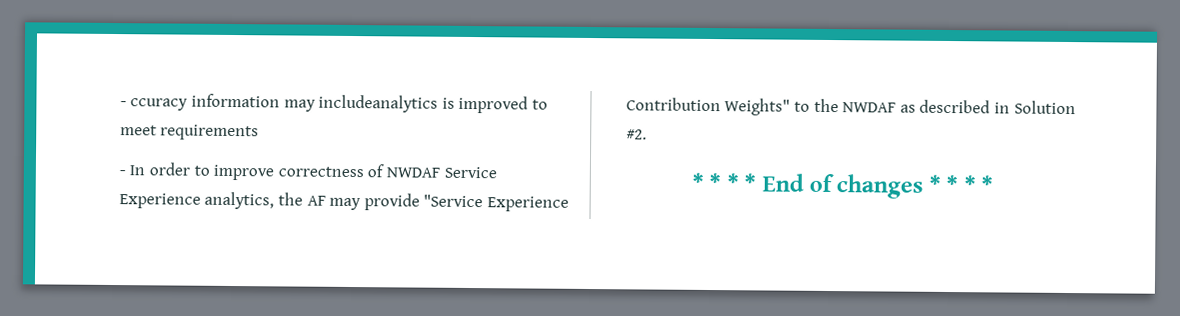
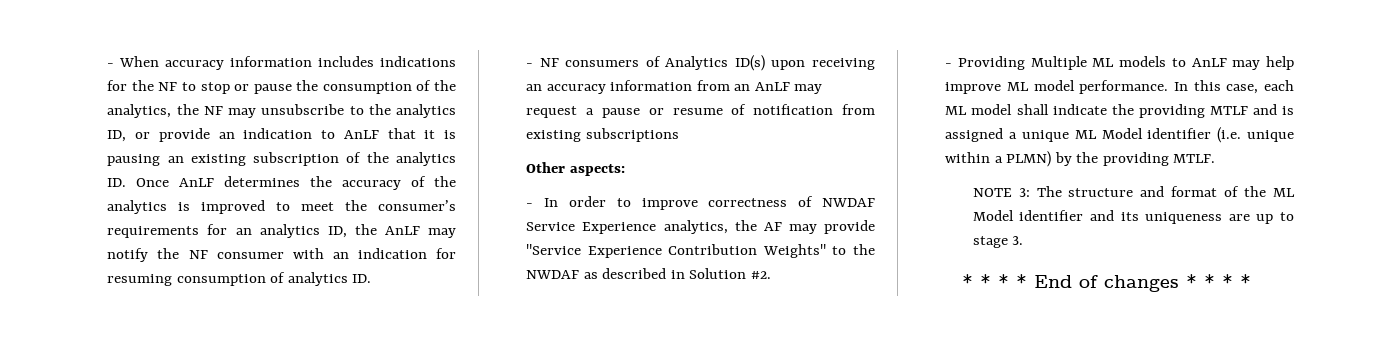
- - ccuracy information may includeanalytics is improved to meet requirements
+ - When accuracy information includes indications for the NF to stop or pause the consumption of the analytics, the NF may unsubscribe to the analytics ID, or provide an indication to AnLF that it is pausing an existing subscription of the analytics ID. Once AnLF determines the accuracy of the analytics is improved to meet the consumer’s requirements for an analytics ID, the AnLF may notify the NF consumer with an indication for resuming consumption of analytics ID.
+ - NF consumers of Analytics ID(s) upon receiving an accuracy information from an AnLF may request a pause or resume of notification from existing subscriptions
+ Other aspects:
+ - Providing Multiple ML models to AnLF may help improve ML model performance. In this case, each ML model shall indicate the providing MTLF and is assigned a unique ML Model identifier (i.e. unique within a PLMN) by the providing MTLF.
+ NOTE 3: The structure and format of the ML Model identifier and its uniqueness are up to stage 3.

